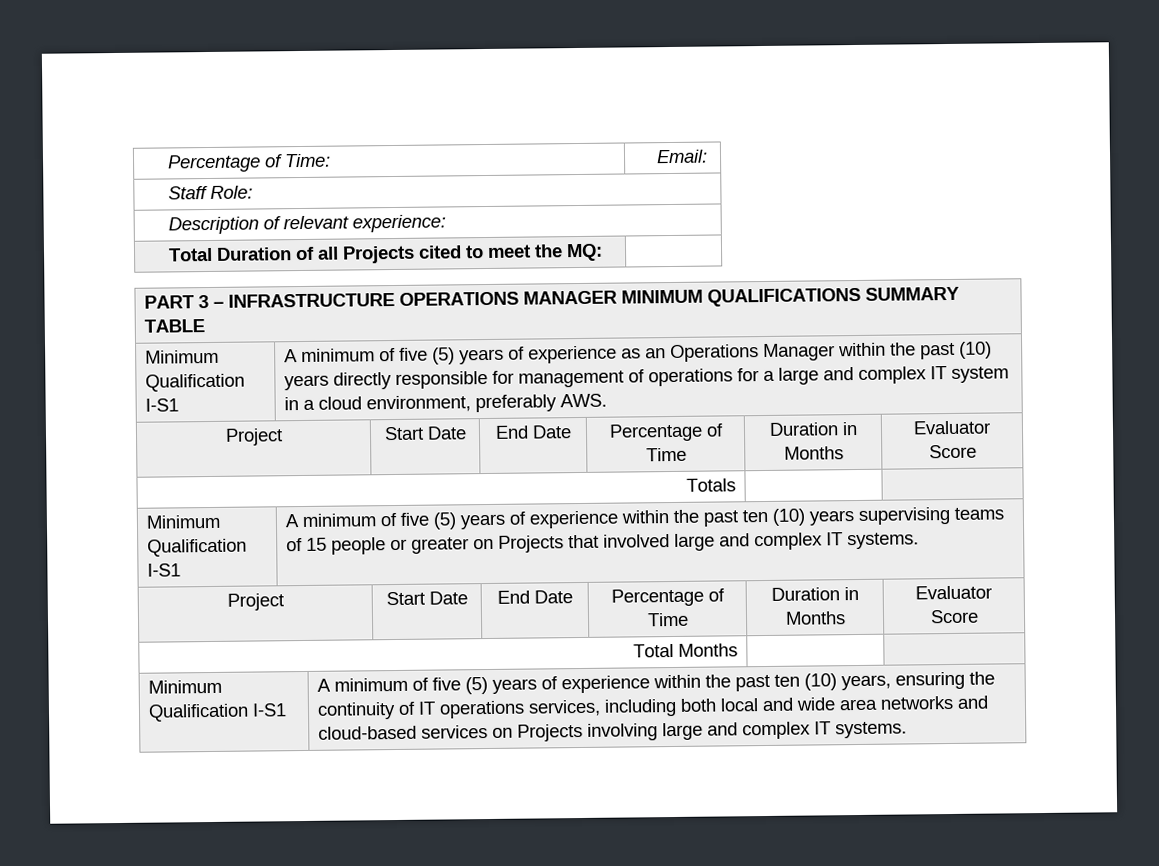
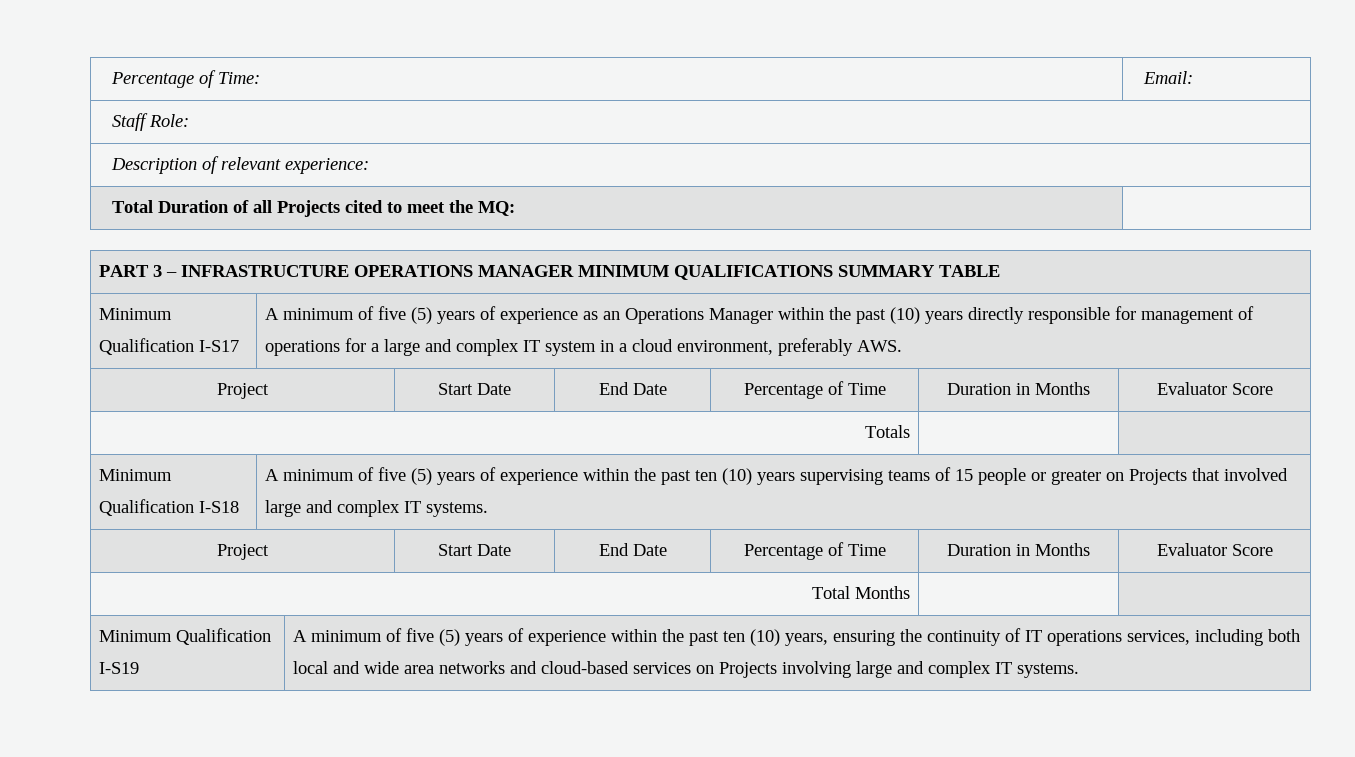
- Minimum Qualification I-S1 | A minimum of five (5) years of experience as an Operations Manager within the past (10) years directly responsible for management of operations for a large and complex IT system in a cloud environment, preferably AWS.
+ Minimum Qualification I-S17 | A minimum of five (5) years of experience as an Operations Manager within the past (10) years directly responsible for management of operations for a large and complex IT system in a cloud environment, preferably AWS.
- Minimum Qualification I-S1 | A minimum of five (5) years of experience within the past ten (10) years supervising teams of 15 people or greater on Projects that involved large and complex IT systems.
+ Minimum Qualification I-S18 | A minimum of five (5) years of experience within the past ten (10) years supervising teams of 15 people or greater on Projects that involved large and complex IT systems.
  Total Months | |
- Minimum Qualification I-S1
+ Minimum Qualification I-S19

